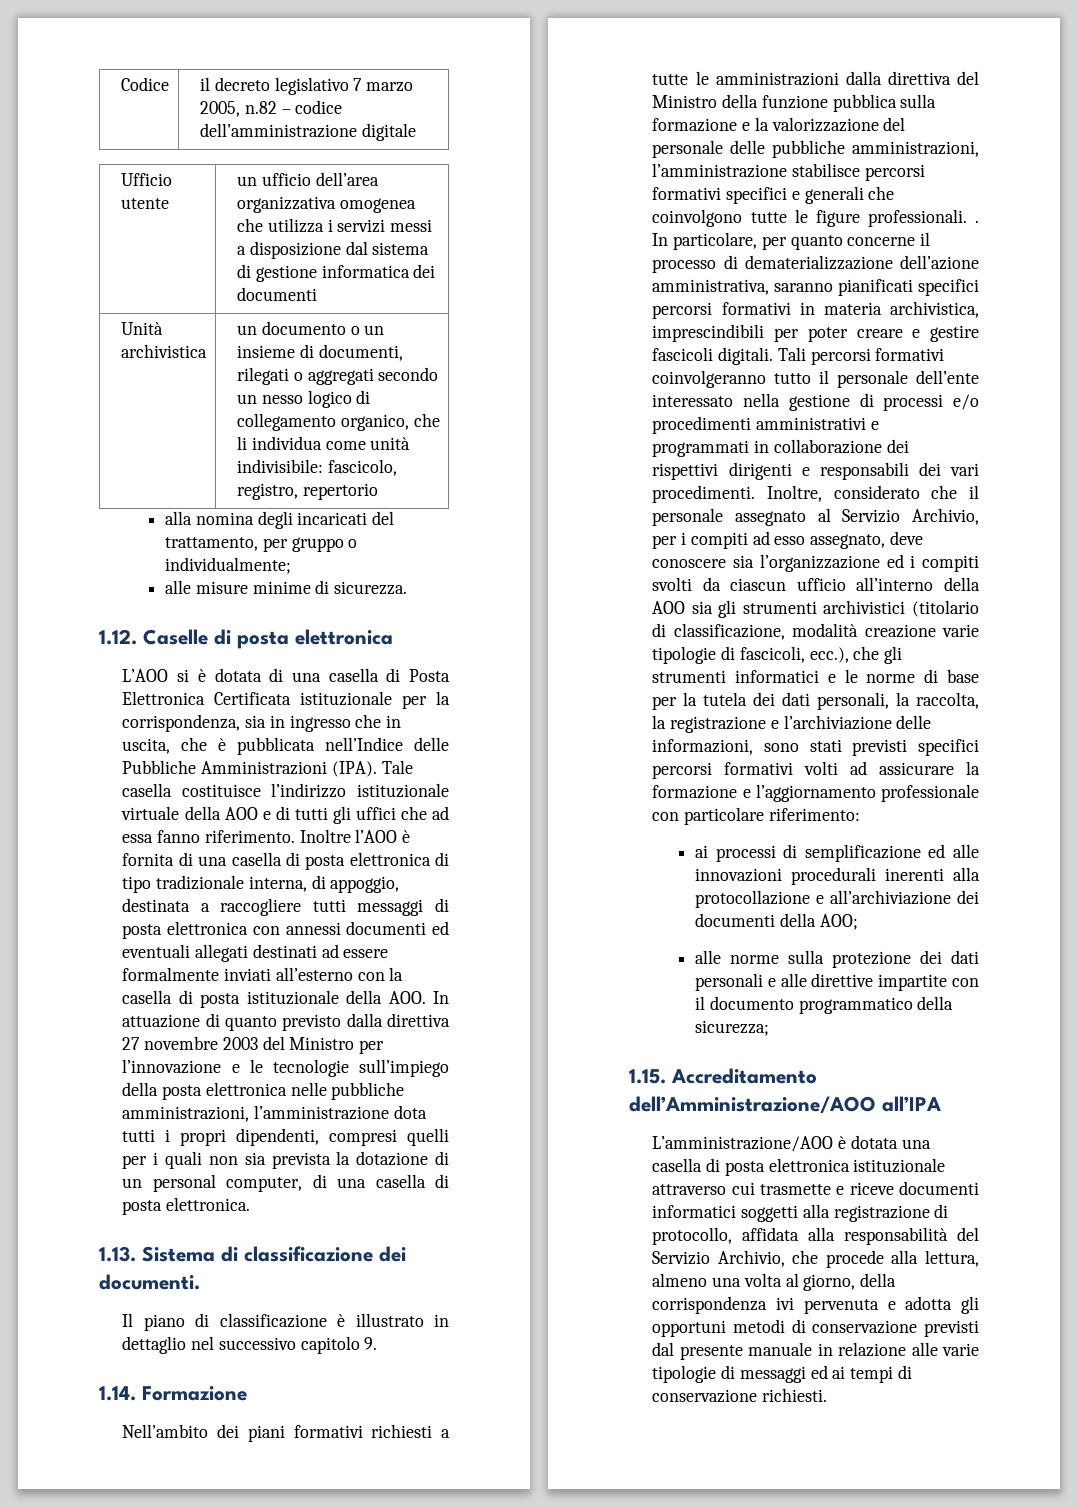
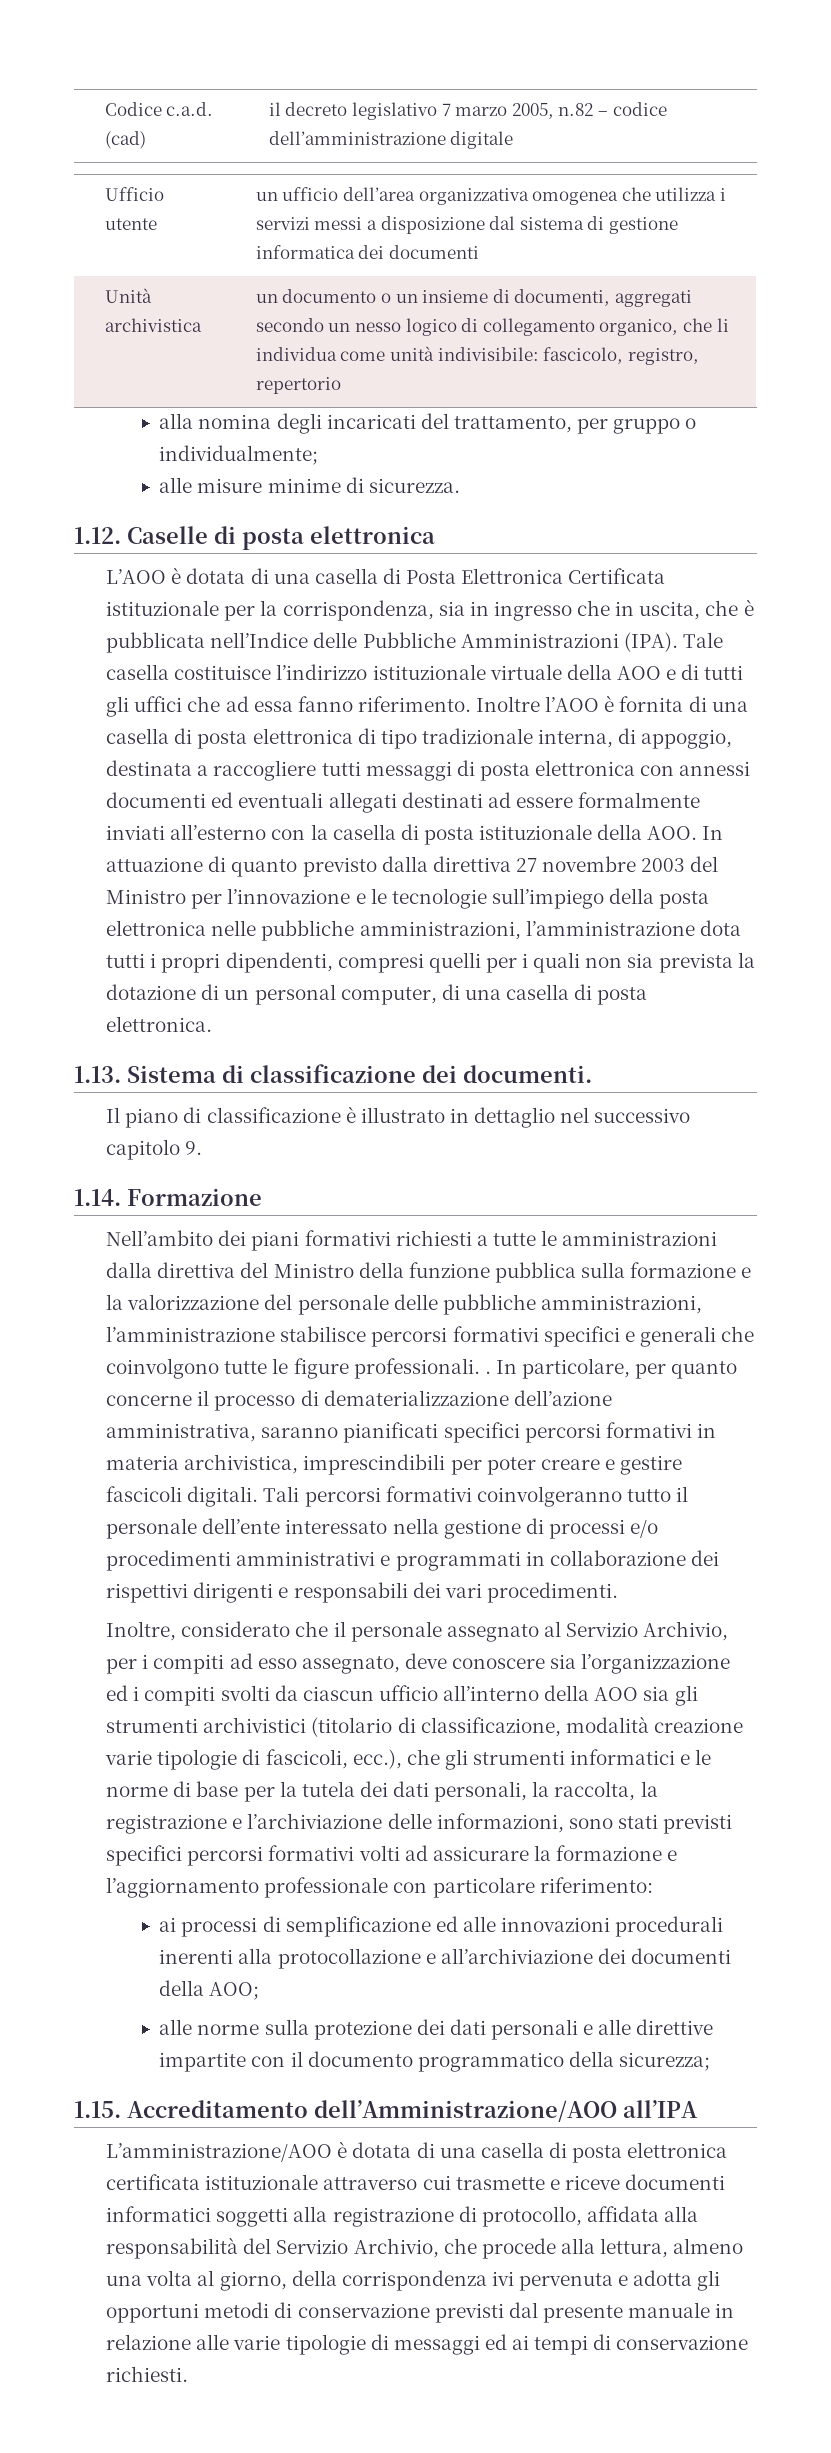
- Codice | il decreto legislativo 7 marzo 2005, n.82 – codice dell’amministrazione digitale
+ Codice c.a.d. (cad) | il decreto legislativo 7 marzo 2005, n.82 – codice dell’amministrazione digitale
- Unità archivistica | un documento o un insieme di documenti, rilegati o aggregati secondo un nesso logico di collegamento organico, che li individua come unità indivisibile: fascicolo, registro, repertorio
+ Unità archivistica | un documento o un insieme di documenti, aggregati secondo un nesso logico di collegamento organico, che li individua come unità indivisibile: fascicolo, registro, repertorio
- L’AOO si è dotata di una casella di Posta Elettronica Certificata istituzionale per la corrispondenza, sia in ingresso che in uscita, che è pubblicata nell’Indice delle Pubbliche Amministrazioni (IPA).
+ L’AOO è dotata di una casella di Posta Elettronica Certificata istituzionale per la corrispondenza, sia in ingresso che in uscita, che è pubblicata nell’Indice delle Pubbliche Amministrazioni (IPA).
- Tali percorsi formativi coinvolgeranno tutto il personale dell’ente interessato nella gestione di processi e/o procedimenti amministrativi e programmati in collaborazione dei rispettivi dirigenti e responsabili dei vari procedimenti. Inoltre, considerato che il personale assegnato al Servizio Archivio, per i compiti ad esso assegnato, deve conoscere sia l’organizzazione ed i compiti svolti da ciascun ufficio all’interno della AOO sia gli strumenti archivistici (titolario di classificazione, modalità creazione varie tipologie di fascicoli, ecc.), che gli strumenti informatici e le norme di base per la tutela dei dati personali, la raccolta, la registrazione e l’archiviazione delle informazioni, sono stati previsti specifici percorsi formativi volti ad assicurare la formazione e l’aggiornamento professionale con particolare riferimento:
+ Tali percorsi formativi coinvolgeranno tutto il personale dell’ente interessato nella gestione di processi e/o procedimenti amministrativi e programmati in collaborazione dei rispettivi dirigenti e responsabili dei vari procedimenti.
+ Inoltre, considerato che il personale assegnato al Servizio Archivio, per i compiti ad esso assegnato, deve conoscere sia l’organizzazione ed i compiti svolti da ciascun ufficio all’interno della AOO sia gli strumenti archivistici (titolario di classificazione, modalità creazione varie tipologie di fascicoli, ecc.), che gli strumenti informatici e le norme di base per la tutela dei dati personali, la raccolta, la registrazione e l’archiviazione delle informazioni, sono stati previsti specifici percorsi formativi volti ad assicurare la formazione e l’aggiornamento professionale con particolare riferimento:
- L’amministrazione/AOO è dotata una casella di posta elettronica istituzionale attraverso cui trasmette e riceve documenti informatici soggetti alla registrazione di protocollo, affidata alla responsabilità del Servizio Archivio, che procede alla lettura, almeno una volta al giorno, della corrispondenza ivi pervenuta e adotta gli opportuni metodi di conservazione previsti dal presente manuale in relazione alle varie tipologie di messaggi ed ai tempi di conservazione richiesti.
+ L’amministrazione/AOO è dotata di una casella di posta elettronica certificata istituzionale attraverso cui trasmette e riceve documenti informatici soggetti alla registrazione di protocollo, affidata alla responsabilità del Servizio Archivio, che procede alla lettura, almeno una volta al giorno, della corrispondenza ivi pervenuta e adotta gli opportuni metodi di conservazione previsti dal presente manuale in relazione alle varie tipologie di messaggi ed ai tempi di conservazione richiesti.

